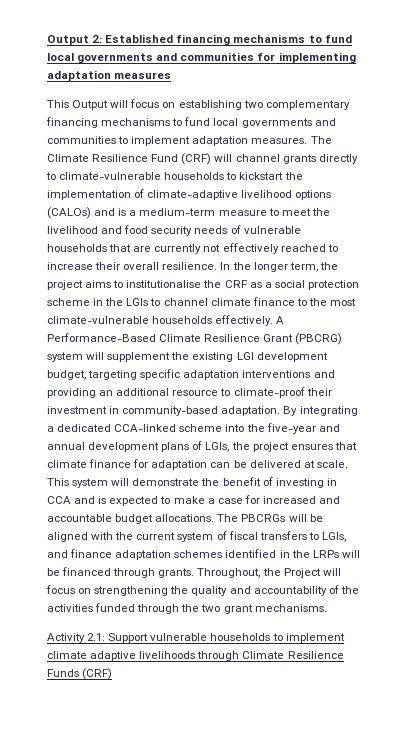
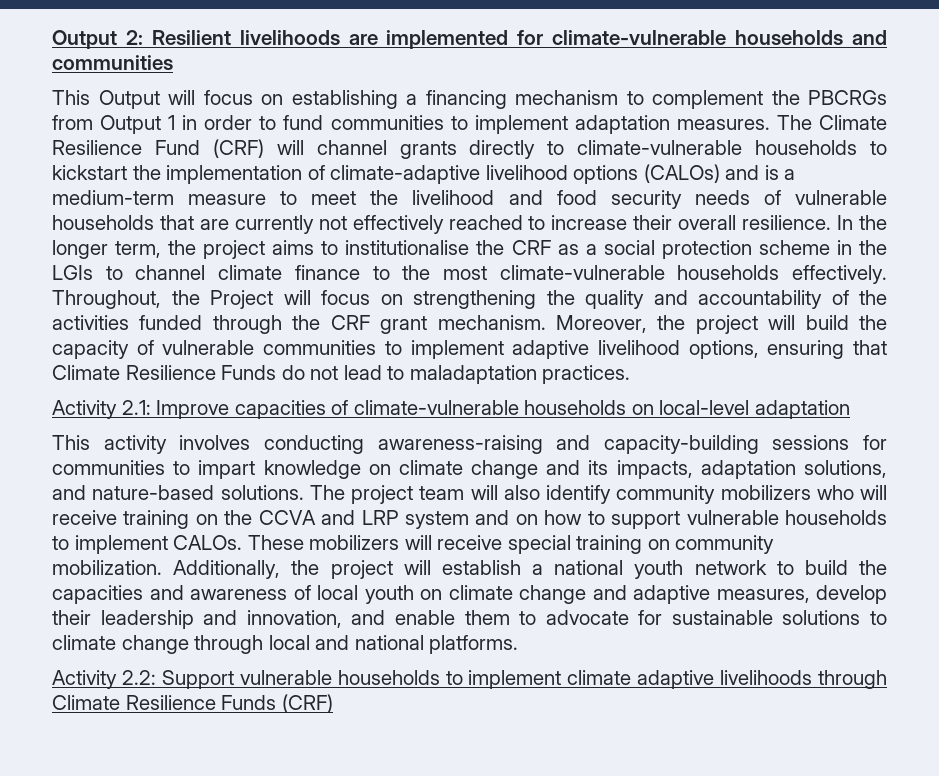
- Output 2: Established financing mechanisms to fund local governments and communities for implementing adaptation measures
+ Output 2: Resilient livelihoods are implemented for climate-vulnerable households and communities
- This Output will focus on establishing two complementary financing mechanisms to fund local governments and communities to implement adaptation measures.
+ This Output will focus on establishing a financing mechanism to complement the PBCRGs from Output 1 in order to fund communities to implement adaptation measures.
- A Performance-Based Climate Resilience Grant (PBCRG) system will supplement the existing LGI development budget, targeting specific adaptation interventions and providing an additional resource to climate-proof their investment in community-based adaptation. By integrating a dedicated CCA-linked scheme into the five-year and annual development plans of LGIs, the project ensures that climate finance for adaptation can be delivered at scale. This system will demonstrate the benefit of investing in CCA and is expected to make a case for increased and accountable budget allocations. The PBCRGs will be aligned with the current system of fiscal transfers to LGIs, and finance adaptation schemes identified in the LRPs will be financed through grants.
- Throughout, the Project will focus on strengthening the quality and accountability of the activities funded through the two grant mechanisms.
- Activity 2.1: Support vulnerable households to implement climate adaptive livelihoods through Climate Resilience Funds (CRF)
+ Throughout, the Project will focus on strengthening the quality and accountability of the activities funded through the CRF grant mechanism. Moreover, the project will build the capacity of vulnerable communities to implement adaptive livelihood options, ensuring that Climate Resilience Funds do not lead to maladaptation practices.
+ Activity 2.1: Improve capacities of climate-vulnerable households on local-level adaptation
+ This activity involves conducting awareness-raising and capacity-building sessions for communities to impart knowledge on climate change and its impacts, adaptation solutions, and nature-based solutions. The project team will also identify community mobilizers who will receive training on the CCVA and LRP system and on how to support vulnerable households to implement CALOs. These mobilizers will receive special training on community mobilization. Additionally, the project will establish a national youth network to build the capacities and awareness of local youth on climate change and adaptive measures, develop their leadership and innovation, and enable them to advocate for sustainable solutions to climate change through local and national platforms.
+ Activity 2.2: Support vulnerable households to implement climate adaptive livelihoods through Climate Resilience Funds (CRF)

